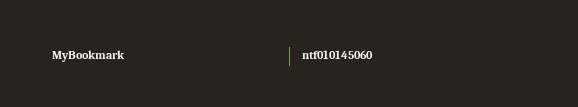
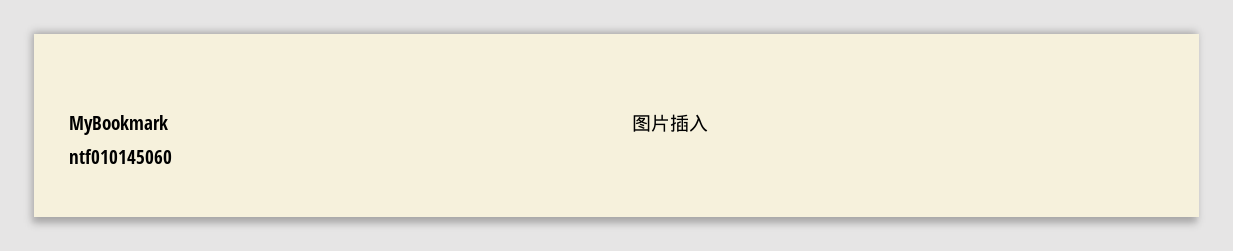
+ 图片插入

